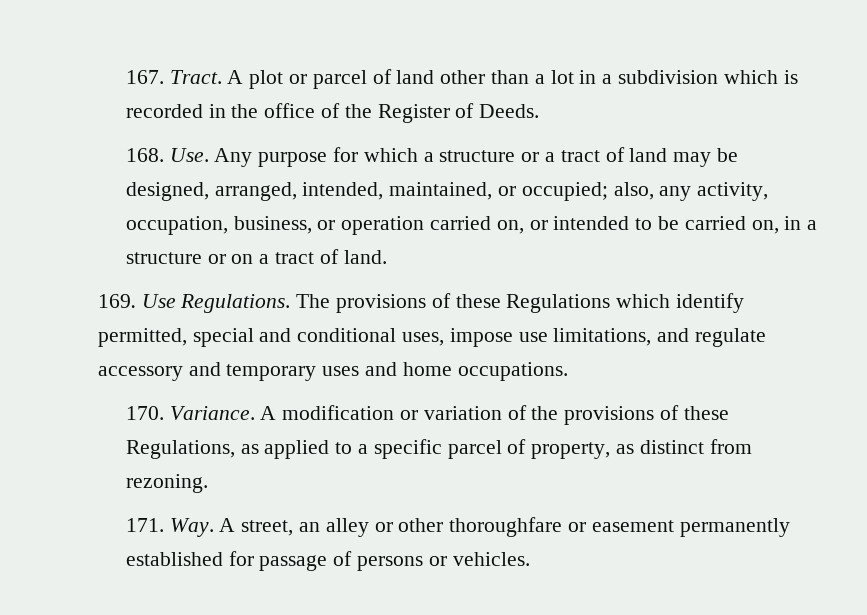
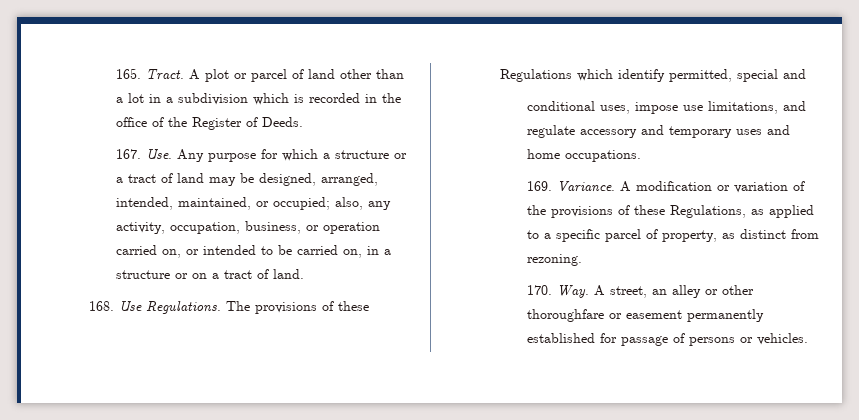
- 167. Tract.
+ 165. Tract.
- 168. Use. Any purpose for which a structure or a tract of land may be designed, arranged, intended, maintained, or occupied; also, any activity, occupation, business, or operation carried on, or intended to be carried on, in a structure or on a tract of land.
+ 167. Use. Any purpose for which a structure or a tract of land may be designed, arranged, intended, maintained, or occupied; also, any activity, occupation, business, or operation carried on, or intended to be carried on, in a structure or on a tract of land.
- 169. Use Regulations.
+ 168. Use Regulations.
- The provisions of these Regulations which identify permitted, special and conditional uses, impose use limitations, and regulate accessory and temporary uses and home occupations.
+ The provisions of these Regulations which identify permitted, special and
+ conditional uses, impose use limitations, and regulate accessory and temporary uses and home occupations.
- 170. Variance.
+ 169. Variance.
- 171. Way. A street, an alley or other thoroughfare or easement permanently established for passage of persons or vehicles.
+ 170. Way. A street, an alley or other thoroughfare or easement permanently established for passage of persons or vehicles.

